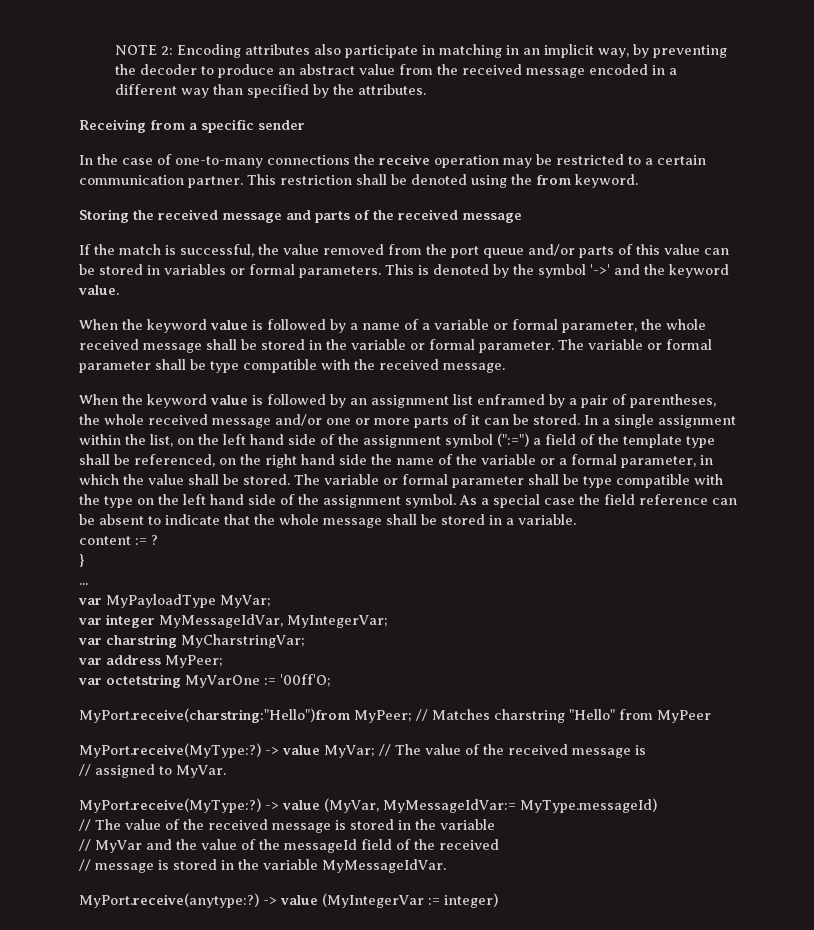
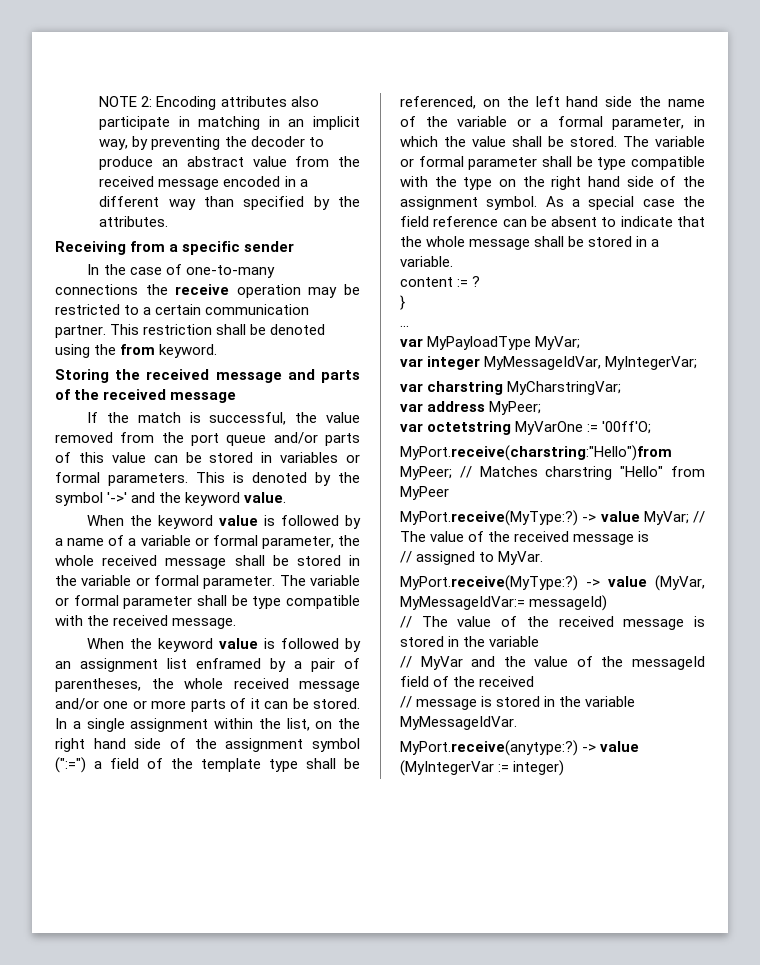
- In a single assignment within the list, on the left hand side of the assignment symbol (":=") a field of the template type shall be referenced, on the right hand side the name of the variable or a formal parameter, in which the value shall be stored.
+ In a single assignment within the list, on the right hand side of the assignment symbol (":=") a field of the template type shall be referenced, on the left hand side the name of the variable or a formal parameter, in which the value shall be stored.
- The variable or formal parameter shall be type compatible with the type on the left hand side of the assignment symbol.
+ The variable or formal parameter shall be type compatible with the type on the right hand side of the assignment symbol.
- -> value (MyVar, MyMessageIdVar:= MyType.messageId)
+ -> value (MyVar, MyMessageIdVar:= messageId)

